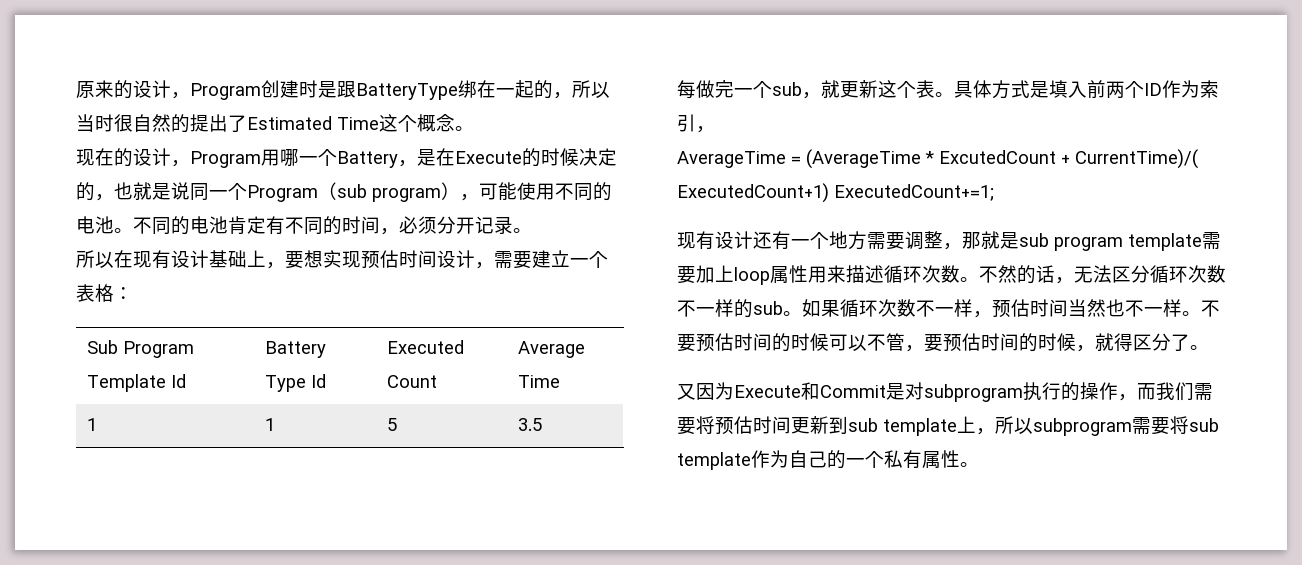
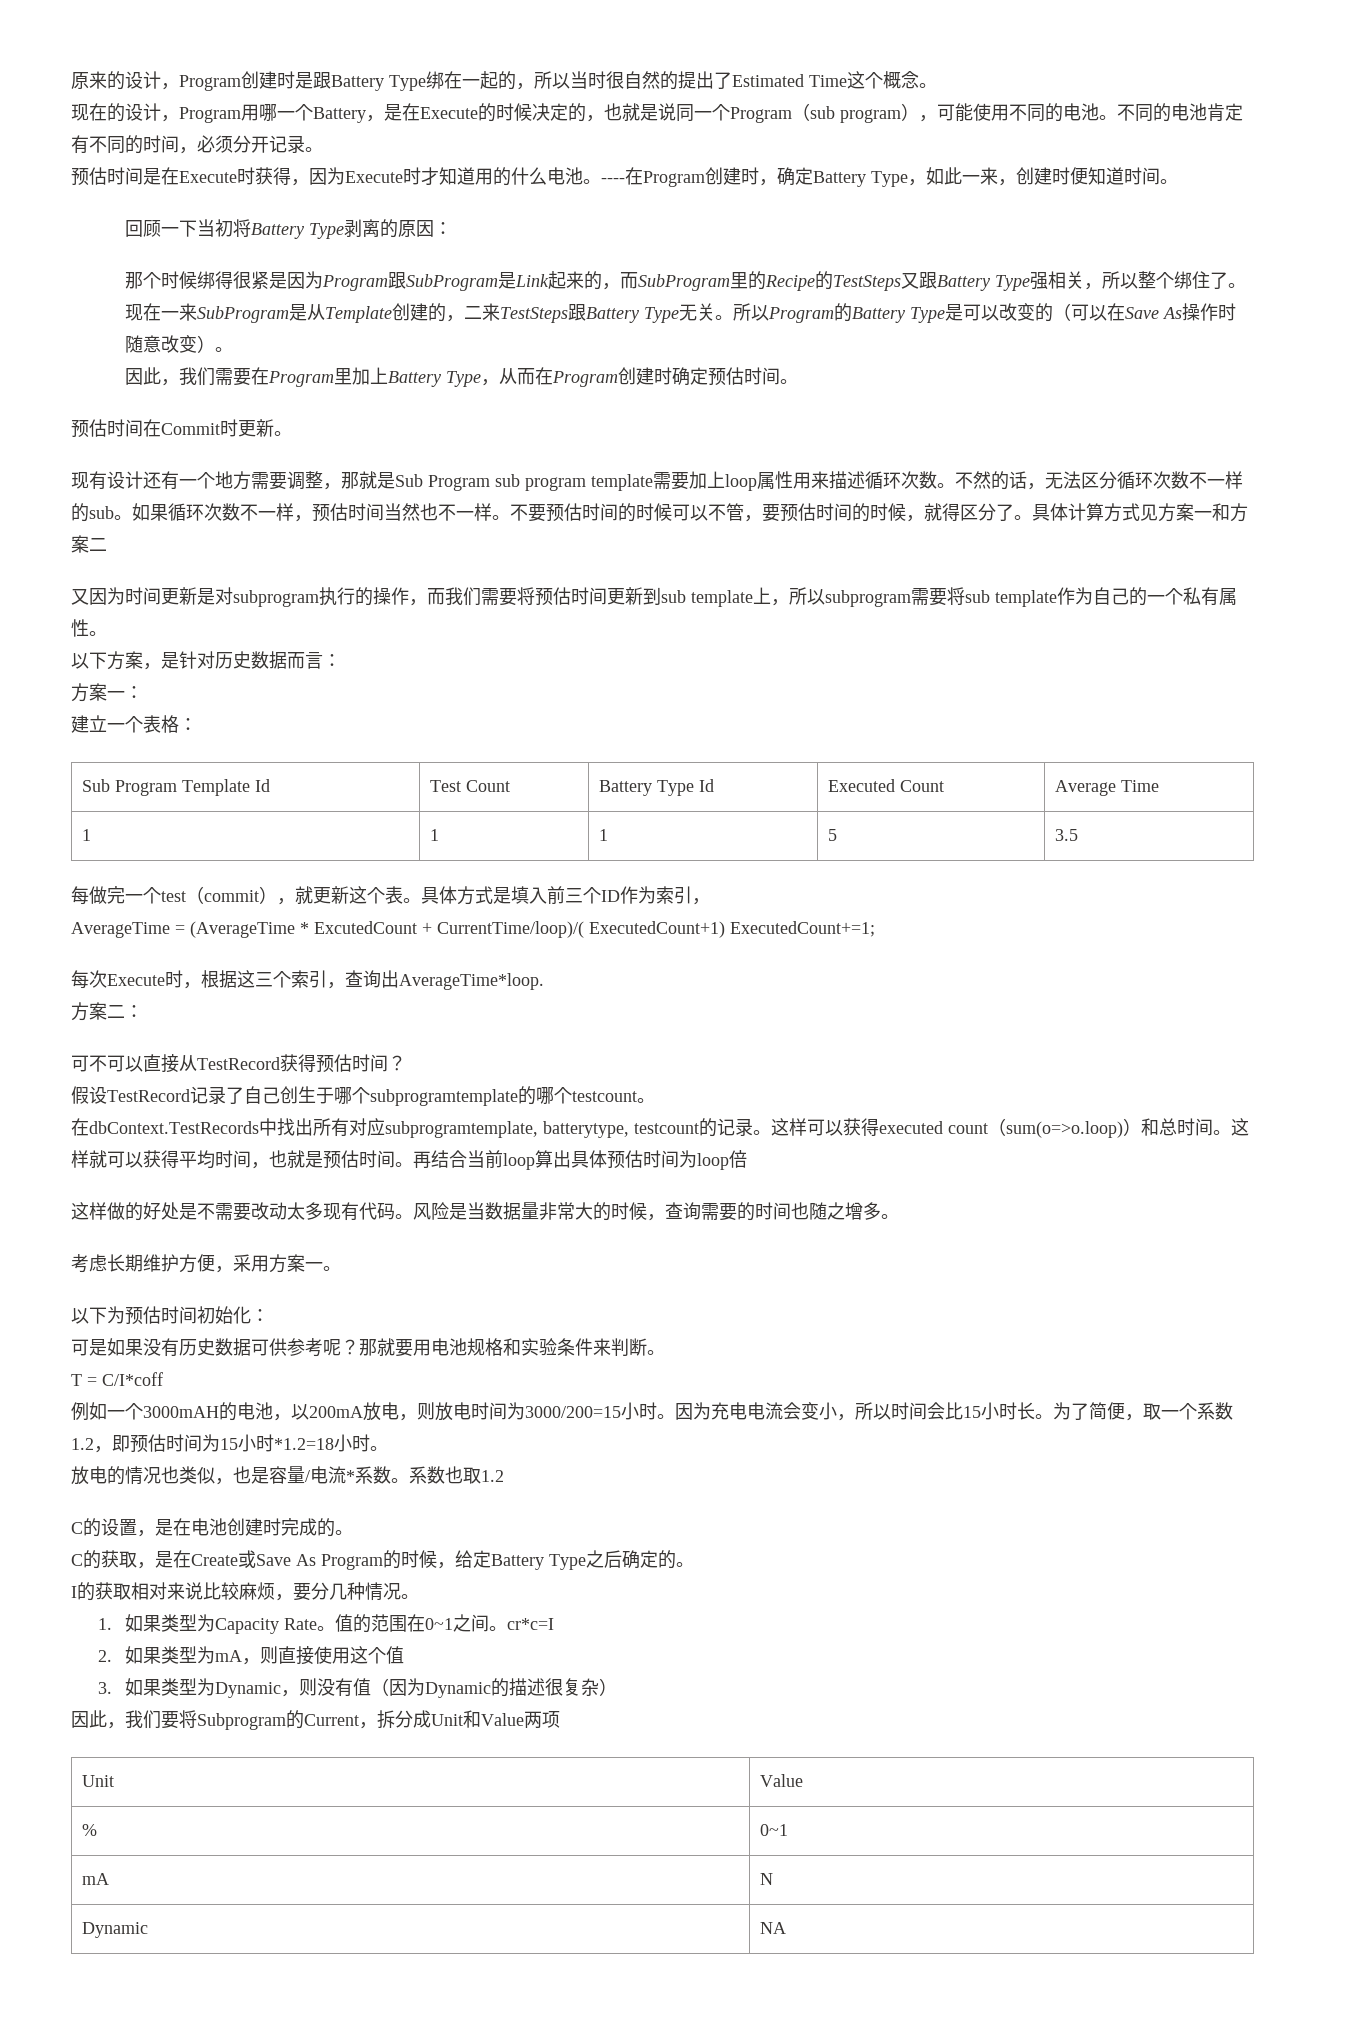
- 原来的设计，Program创建时是跟BatteryType绑在一起的，所以当时很自然的提出了Estimated Time这个概念。
+ 原来的设计，Program创建时是跟Battery Type绑在一起的，所以当时很自然的提出了Estimated Time这个概念。
- 所以在现有设计基础上，要想实现预估时间设计，需要建立一个表格：
- Sub Program Template Id | Battery Type Id | Executed Count | Average Time
- 1 | 1 | 5 | 3.5
- 每做完一个sub，就更新这个表。具体方式是填入前两个ID作为索引，
- AverageTime = (AverageTime * ExcutedCount + CurrentTime)/( ExecutedCount+1) ExecutedCount+=1;
+ 预估时间是在Execute时获得，因为Execute时才知道用的什么电池。----在Program创建时，确定Battery Type，如此一来，创建时便知道时间。
+ 回顾一下当初将Battery Type剥离的原因：
+ 那个时候绑得很紧是因为Program跟SubProgram是Link起来的，而SubProgram里的Recipe的TestSteps又跟Battery Type强相关，所以整个绑住了。现在一来SubProgram是从Template创建的，二来TestSteps跟Battery Type无关。所以Program的Battery Type是可以改变的（可以在Save As操作时随意改变）。
+ 因此，我们需要在Program里加上Battery Type，从而在Program创建时确定预估时间。
+ 预估时间在Commit时更新。
- 现有设计还有一个地方需要调整，那就是sub program template需要加上loop属性用来描述循环次数。
+ 现有设计还有一个地方需要调整，那就是Sub Program sub program template需要加上loop属性用来描述循环次数。
+ 具体计算方式见方案一和方案二
- 又因为Execute和Commit是对subprogram执行的操作，而我们需要将预估时间更新到sub template上，所以subprogram需要将sub template作为自己的一个私有属性。
+ 又因为时间更新是对subprogram执行的操作，而我们需要将预估时间更新到sub template上，所以subprogram需要将sub template作为自己的一个私有属性。
+ 以下方案，是针对历史数据而言：
+ 方案一：
+ 建立一个表格：
+ Sub Program Template Id | Test Count | Battery Type Id | Executed Count | Average Time
+ 1 | 1 | 1 | 5 | 3.5
+ 每做完一个test（commit），就更新这个表。具体方式是填入前三个ID作为索引，
+ AverageTime = (AverageTime * ExcutedCount + CurrentTime/loop)/( ExecutedCount+1) ExecutedCount+=1;
+ 每次Execute时，根据这三个索引，查询出AverageTime*loop.
+ 方案二：
+ 可不可以直接从TestRecord获得预估时间？
+ 假设TestRecord记录了自己创生于哪个subprogramtemplate的哪个testcount。
+ 在dbContext.TestRecords中找出所有对应subprogramtemplate, batterytype, testcount的记录。这样可以获得executed count（sum(o=>o.loop)）和总时间。这样就可以获得平均时间，也就是预估时间。再结合当前loop算出具体预估时间为loop倍
+ 这样做的好处是不需要改动太多现有代码。风险是当数据量非常大的时候，查询需要的时间也随之增多。
+ 考虑长期维护方便，采用方案一。
+ 以下为预估时间初始化：
+ 可是如果没有历史数据可供参考呢？那就要用电池规格和实验条件来判断。
+ T = C/I*coff
+ 例如一个3000mAH的电池，以200mA放电，则放电时间为3000/200=15小时。因为充电电流会变小，所以时间会比15小时长。为了简便，取一个系数1.2，即预估时间为15小时*1.2=18小时。
+ 放电的情况也类似，也是容量/电流*系数。系数也取1.2
+ C的设置，是在电池创建时完成的。
+ C的获取，是在Create或Save As Program的时候，给定Battery Type之后确定的。
+ I的获取相对来说比较麻烦，要分几种情况。
+ 1.如果类型为Capacity Rate。值的范围在0~1之间。cr*c=I
+ 2.如果类型为mA，则直接使用这个值
+ 3.如果类型为Dynamic，则没有值（因为Dynamic的描述很复杂）
+ 因此，我们要将Subprogram的Current，拆分成Unit和Value两项
+ Unit | Value
+ % | 0~1
+ mA | N
+ Dynamic | NA

